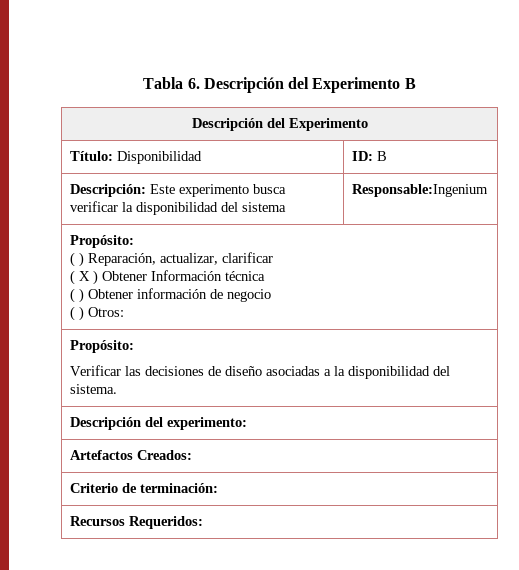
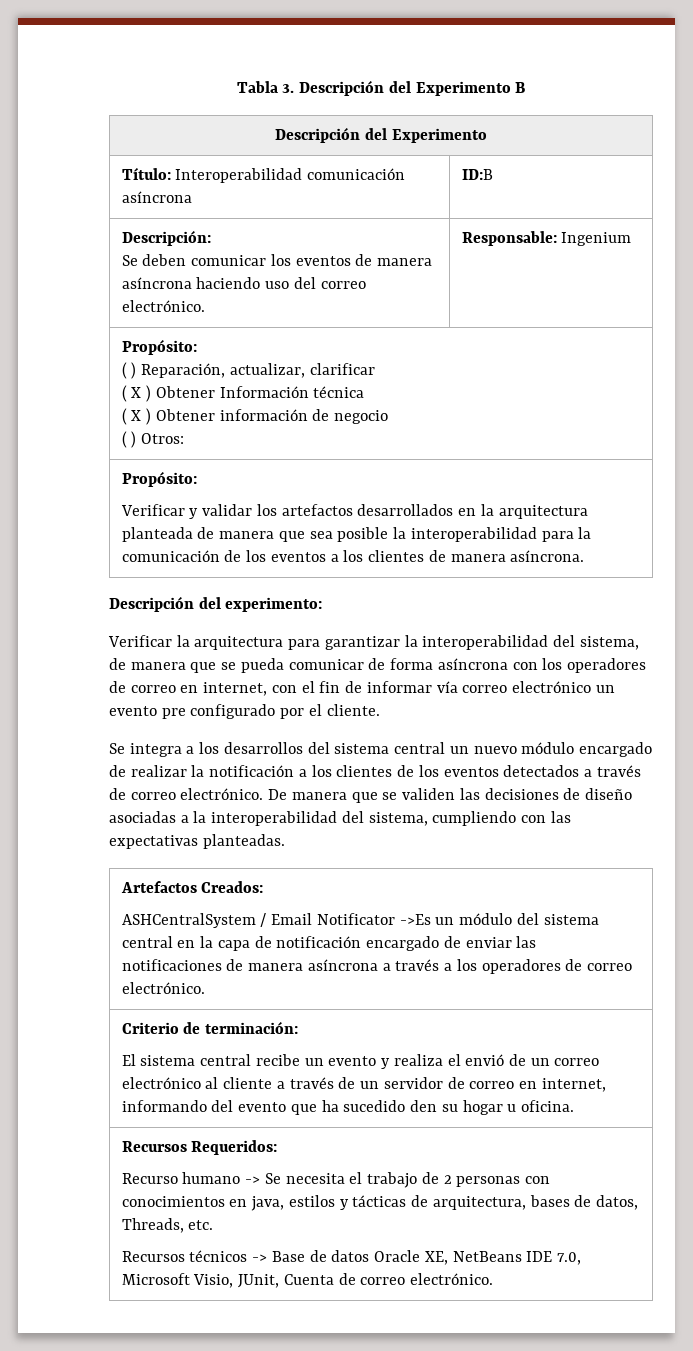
- Tabla 6. Descripción del Experimento B
+ Tabla 3. Descripción del Experimento B
- Título: Disponibilidad | ID: B
- Descripción: Este experimento busca verificar la disponibilidad del sistema | Responsable:Ingenium
+ Título: Interoperabilidad comunicación asíncrona | ID:B
+ Descripción:
+ Se deben comunicar los eventos de manera asíncrona haciendo uso del correo electrónico. | Responsable: Ingenium
  Propósito:
  ( ) Reparación, actualizar, clarificar
  ( X ) Obtener Información técnica
- ( ) Obtener información de negocio
+ ( X ) Obtener información de negocio
  ( ) Otros:
  Propósito:
- Verificar las decisiones de diseño asociadas a la disponibilidad del sistema.
+ Verificar y validar los artefactos desarrollados en la arquitectura planteada de manera que sea posible la interoperabilidad para la comunicación de los eventos a los clientes de manera asíncrona.
  Descripción del experimento:
+ Verificar la arquitectura para garantizar la interoperabilidad del sistema, de manera que se pueda comunicar de forma asíncrona con los operadores de correo en internet, con el fin de informar vía correo electrónico un evento pre configurado por el cliente.
+ Se integra a los desarrollos del sistema central un nuevo módulo encargado de realizar la notificación a los clientes de los eventos detectados a través de correo electrónico. De manera que se validen las decisiones de diseño asociadas a la interoperabilidad del sistema, cumpliendo con las expectativas planteadas.
  Artefactos Creados:
+ ASHCentralSystem / Email Notificator ->Es un módulo del sistema central en la capa de notificación encargado de enviar las notificaciones de manera asíncrona a través a los operadores de correo electrónico.
  Criterio de terminación:
+ El sistema central recibe un evento y realiza el envió de un correo electrónico al cliente a través de un servidor de correo en internet, informando del evento que ha sucedido den su hogar u oficina.
  Recursos Requeridos:
+ Recurso humano -> Se necesita el trabajo de 2 personas con conocimientos en java, estilos y tácticas de arquitectura, bases de datos, Threads, etc.
+ Recursos técnicos -> Base de datos Oracle XE, NetBeans IDE 7.0, Microsoft Visio, JUnit, Cuenta de correo electrónico.

